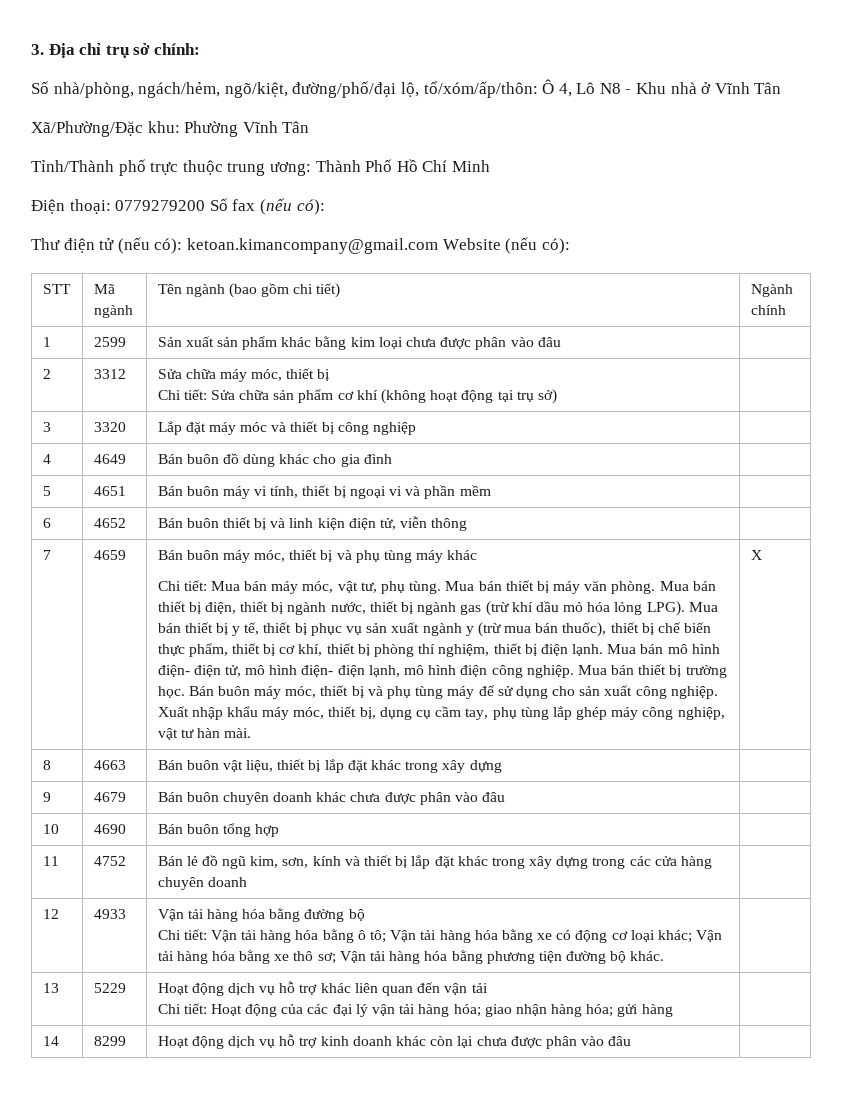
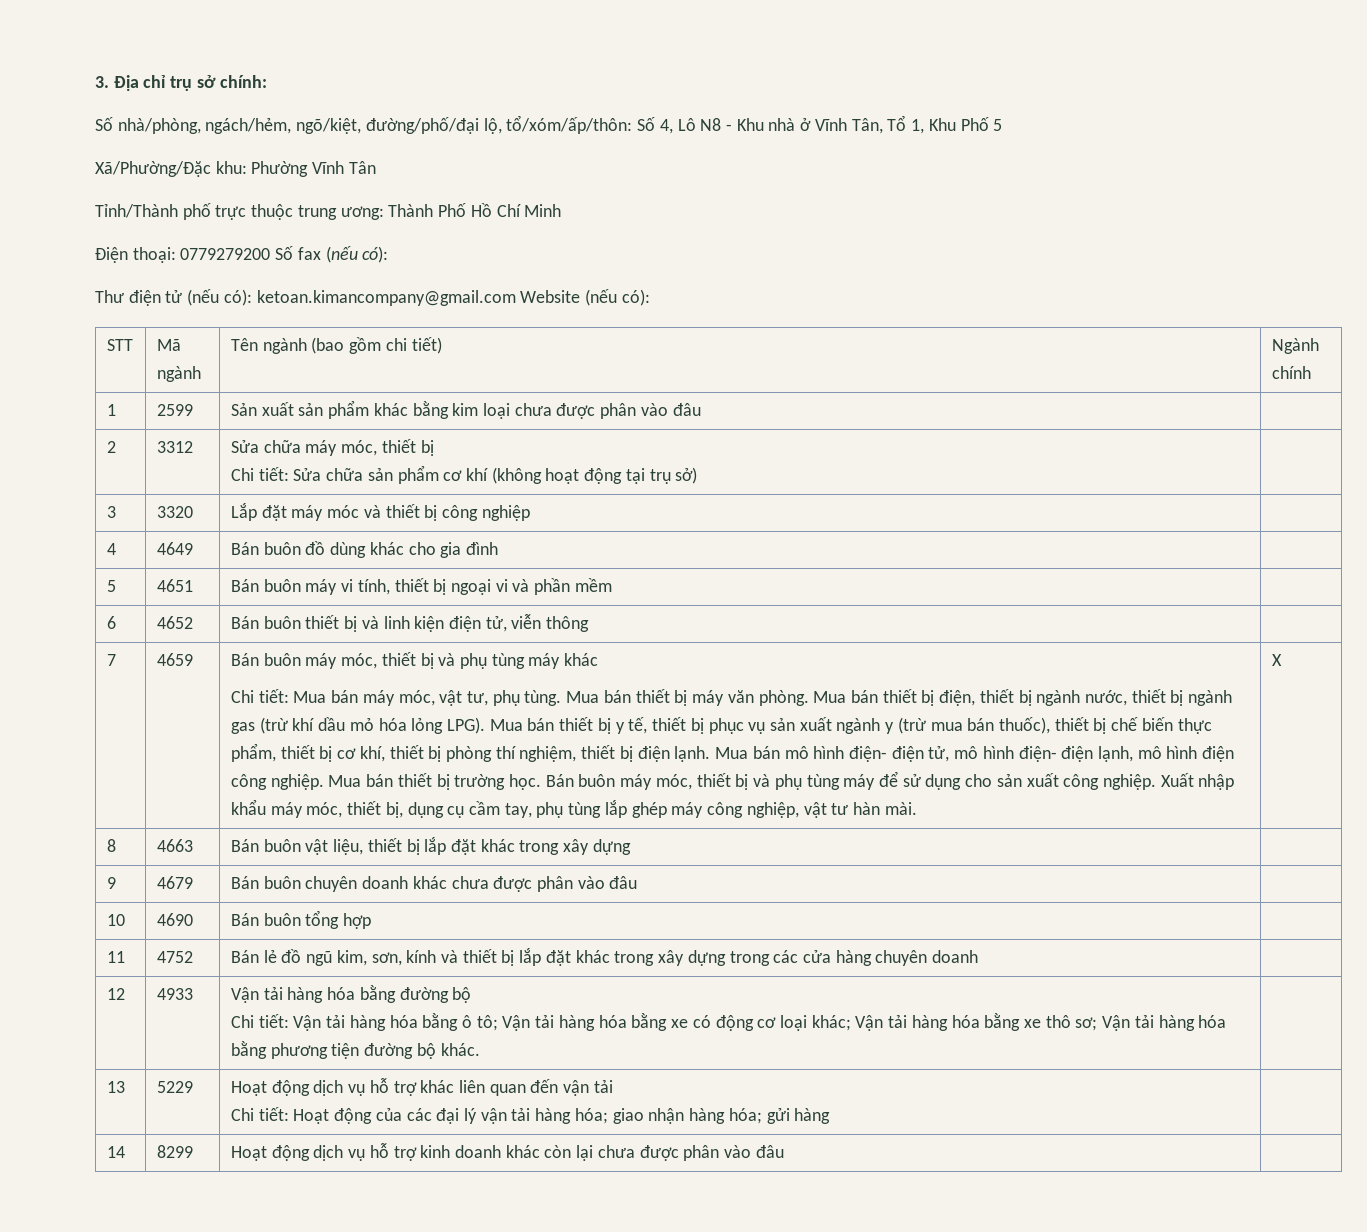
- Số nhà/phòng, ngách/hẻm, ngõ/kiệt, đường/phố/đại lộ, tổ/xóm/ấp/thôn: Ô 4, Lô N8 - Khu nhà ở Vĩnh Tân
+ Số nhà/phòng, ngách/hẻm, ngõ/kiệt, đường/phố/đại lộ, tổ/xóm/ấp/thôn: Số 4, Lô N8 - Khu nhà ở Vĩnh Tân, Tổ 1, Khu Phố 5

